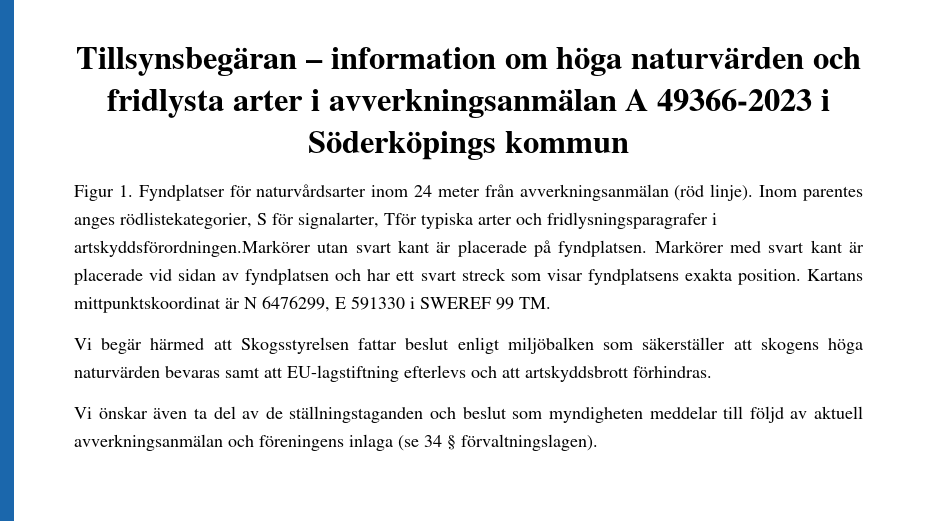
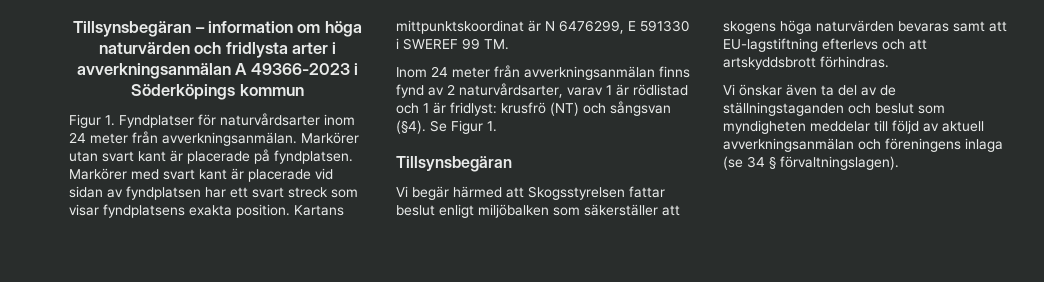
- Figur 1. Fyndplatser för naturvårdsarter inom 24 meter från avverkningsanmälan (röd linje). Inom parentes anges rödlistekategorier, S för signalarter, Tför typiska arter och fridlysningsparagrafer i artskyddsförordningen.Markörer utan svart kant är placerade på fyndplatsen.
+ Figur 1. Fyndplatser för naturvårdsarter inom 24 meter från avverkningsanmälan. Markörer utan svart kant är placerade på fyndplatsen.
- Markörer med svart kant är placerade vid sidan av fyndplatsen och har ett svart streck som visar fyndplatsens exakta position.
+ Markörer med svart kant är placerade vid sidan av fyndplatsen har ett svart streck som visar fyndplatsens exakta position.
+ Inom 24 meter från avverkningsanmälan finns fynd av 2 naturvårdsarter, varav 1 är rödlistad och 1 är fridlyst: krusfrö (NT) och sångsvan (§4). Se Figur 1.
+ Tillsynsbegäran

